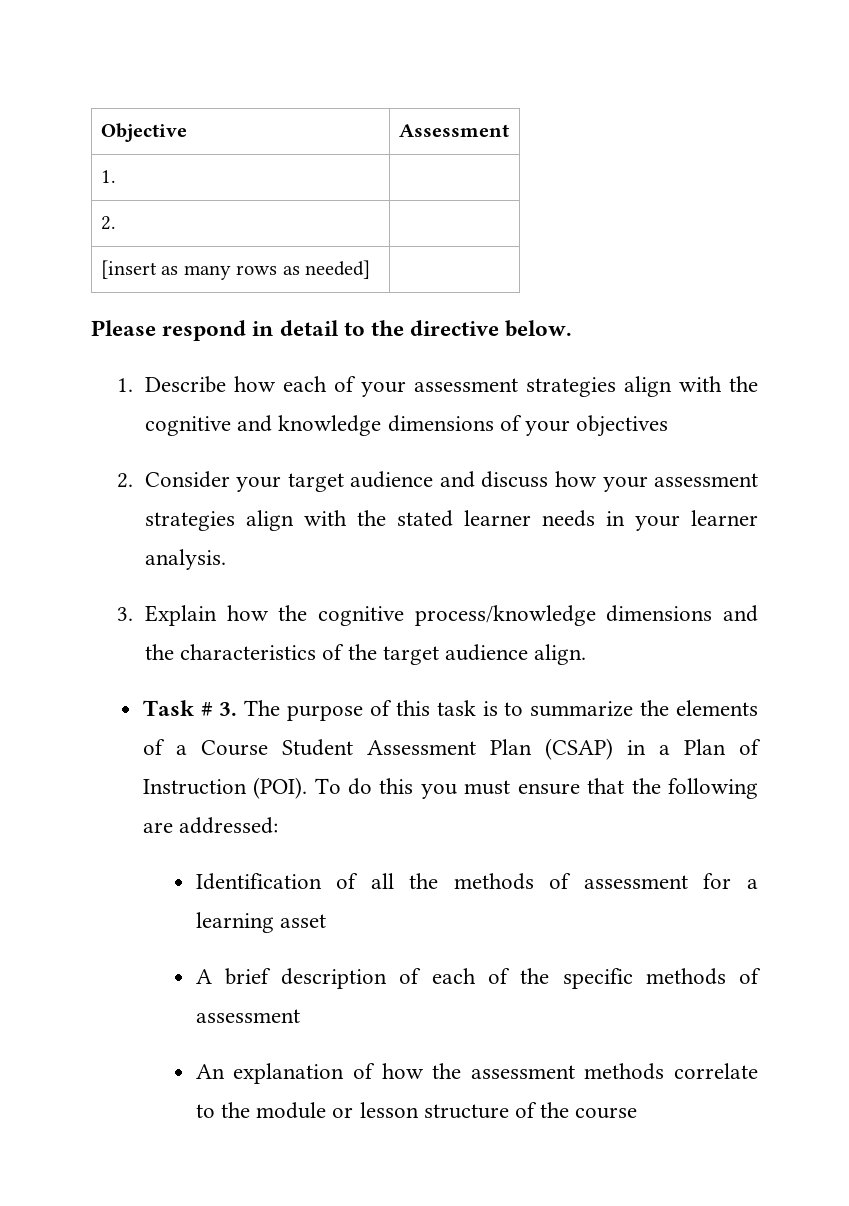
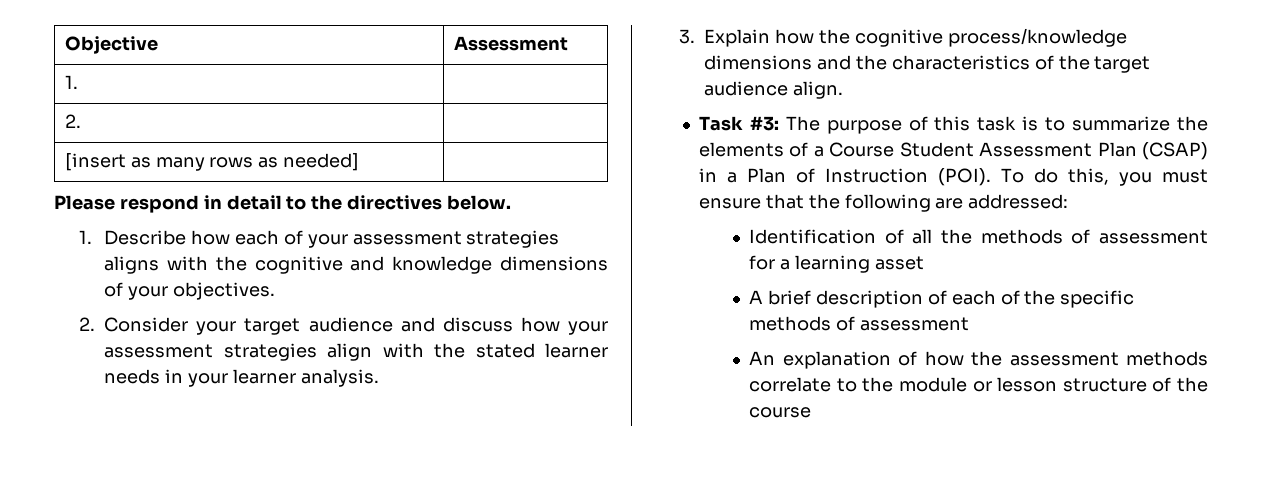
- Please respond in detail to the directive below.
+ Please respond in detail to the directives below.
- 1. Describe how each of your assessment strategies align with the cognitive and knowledge dimensions of your objectives
+ 1. Describe how each of your assessment strategies aligns with the cognitive and knowledge dimensions of your objectives.
- Task # 3. The purpose of this task is to summarize the elements of a Course Student Assessment Plan (CSAP) in a Plan of Instruction (POI).
+ Task #3: The purpose of this task is to summarize the elements of a Course Student Assessment Plan (CSAP) in a Plan of Instruction (POI).
- To do this you must ensure that the following are addressed:
+ To do this, you must ensure that the following are addressed:

